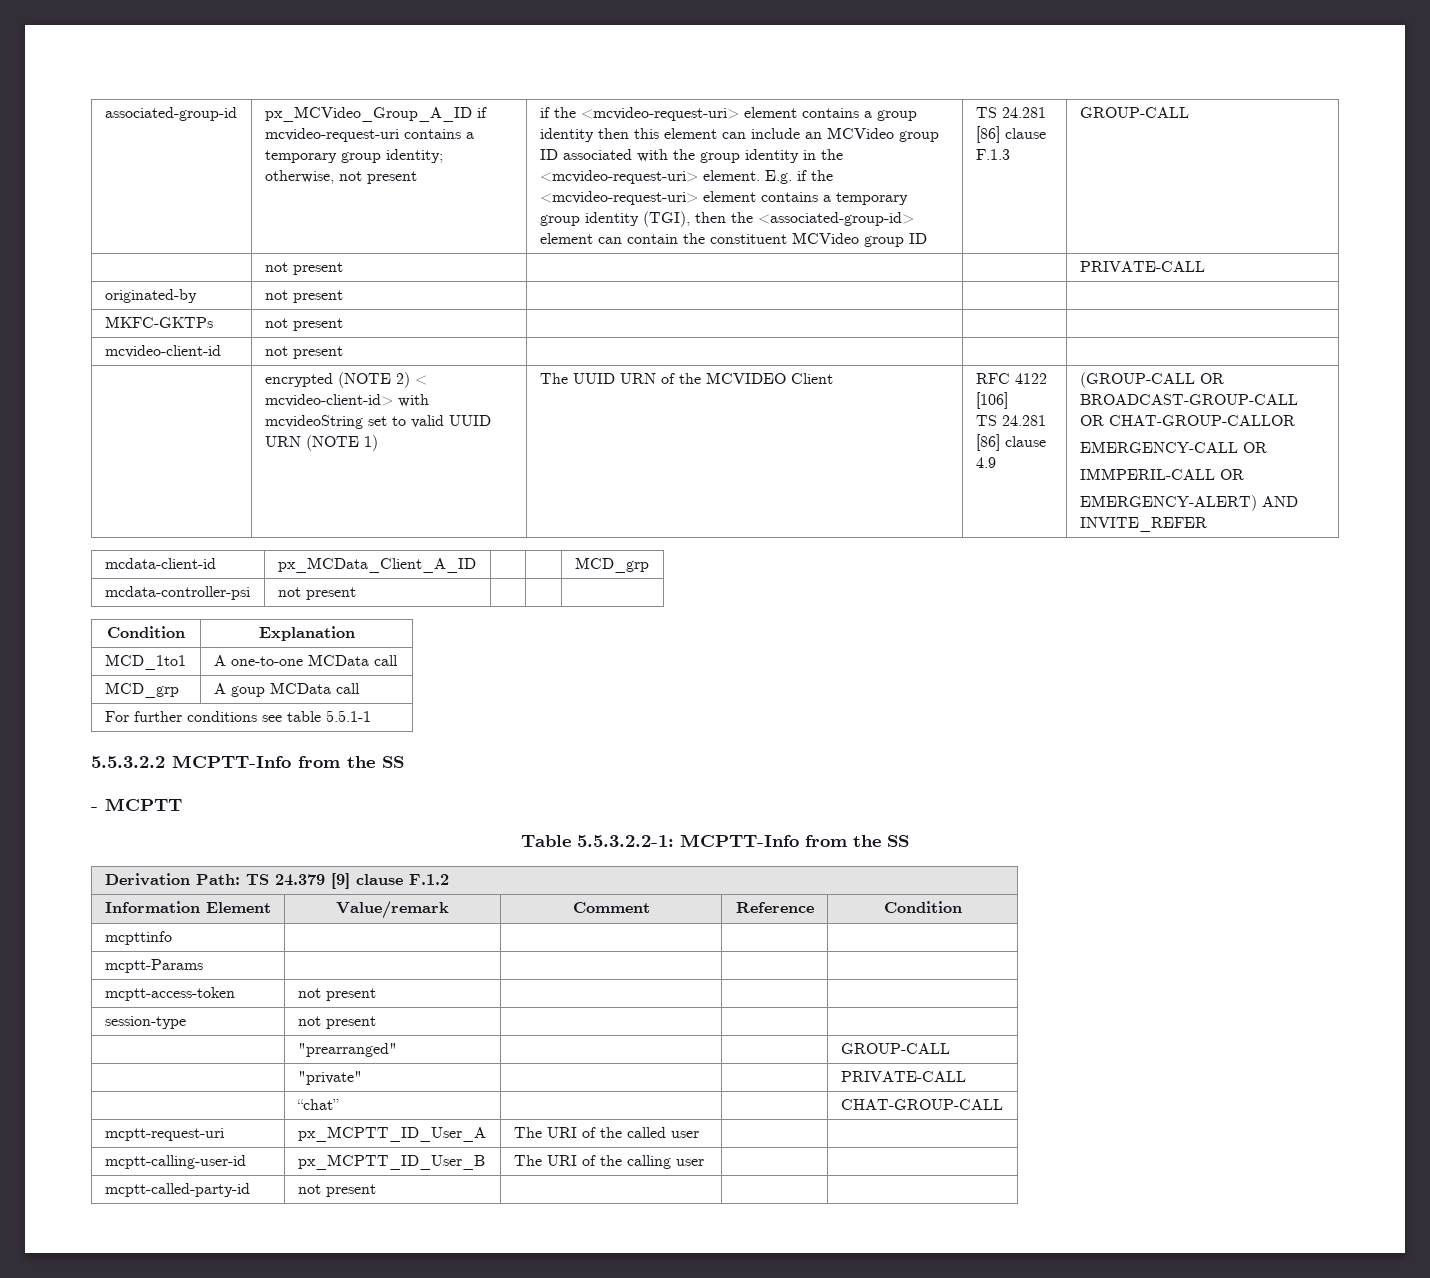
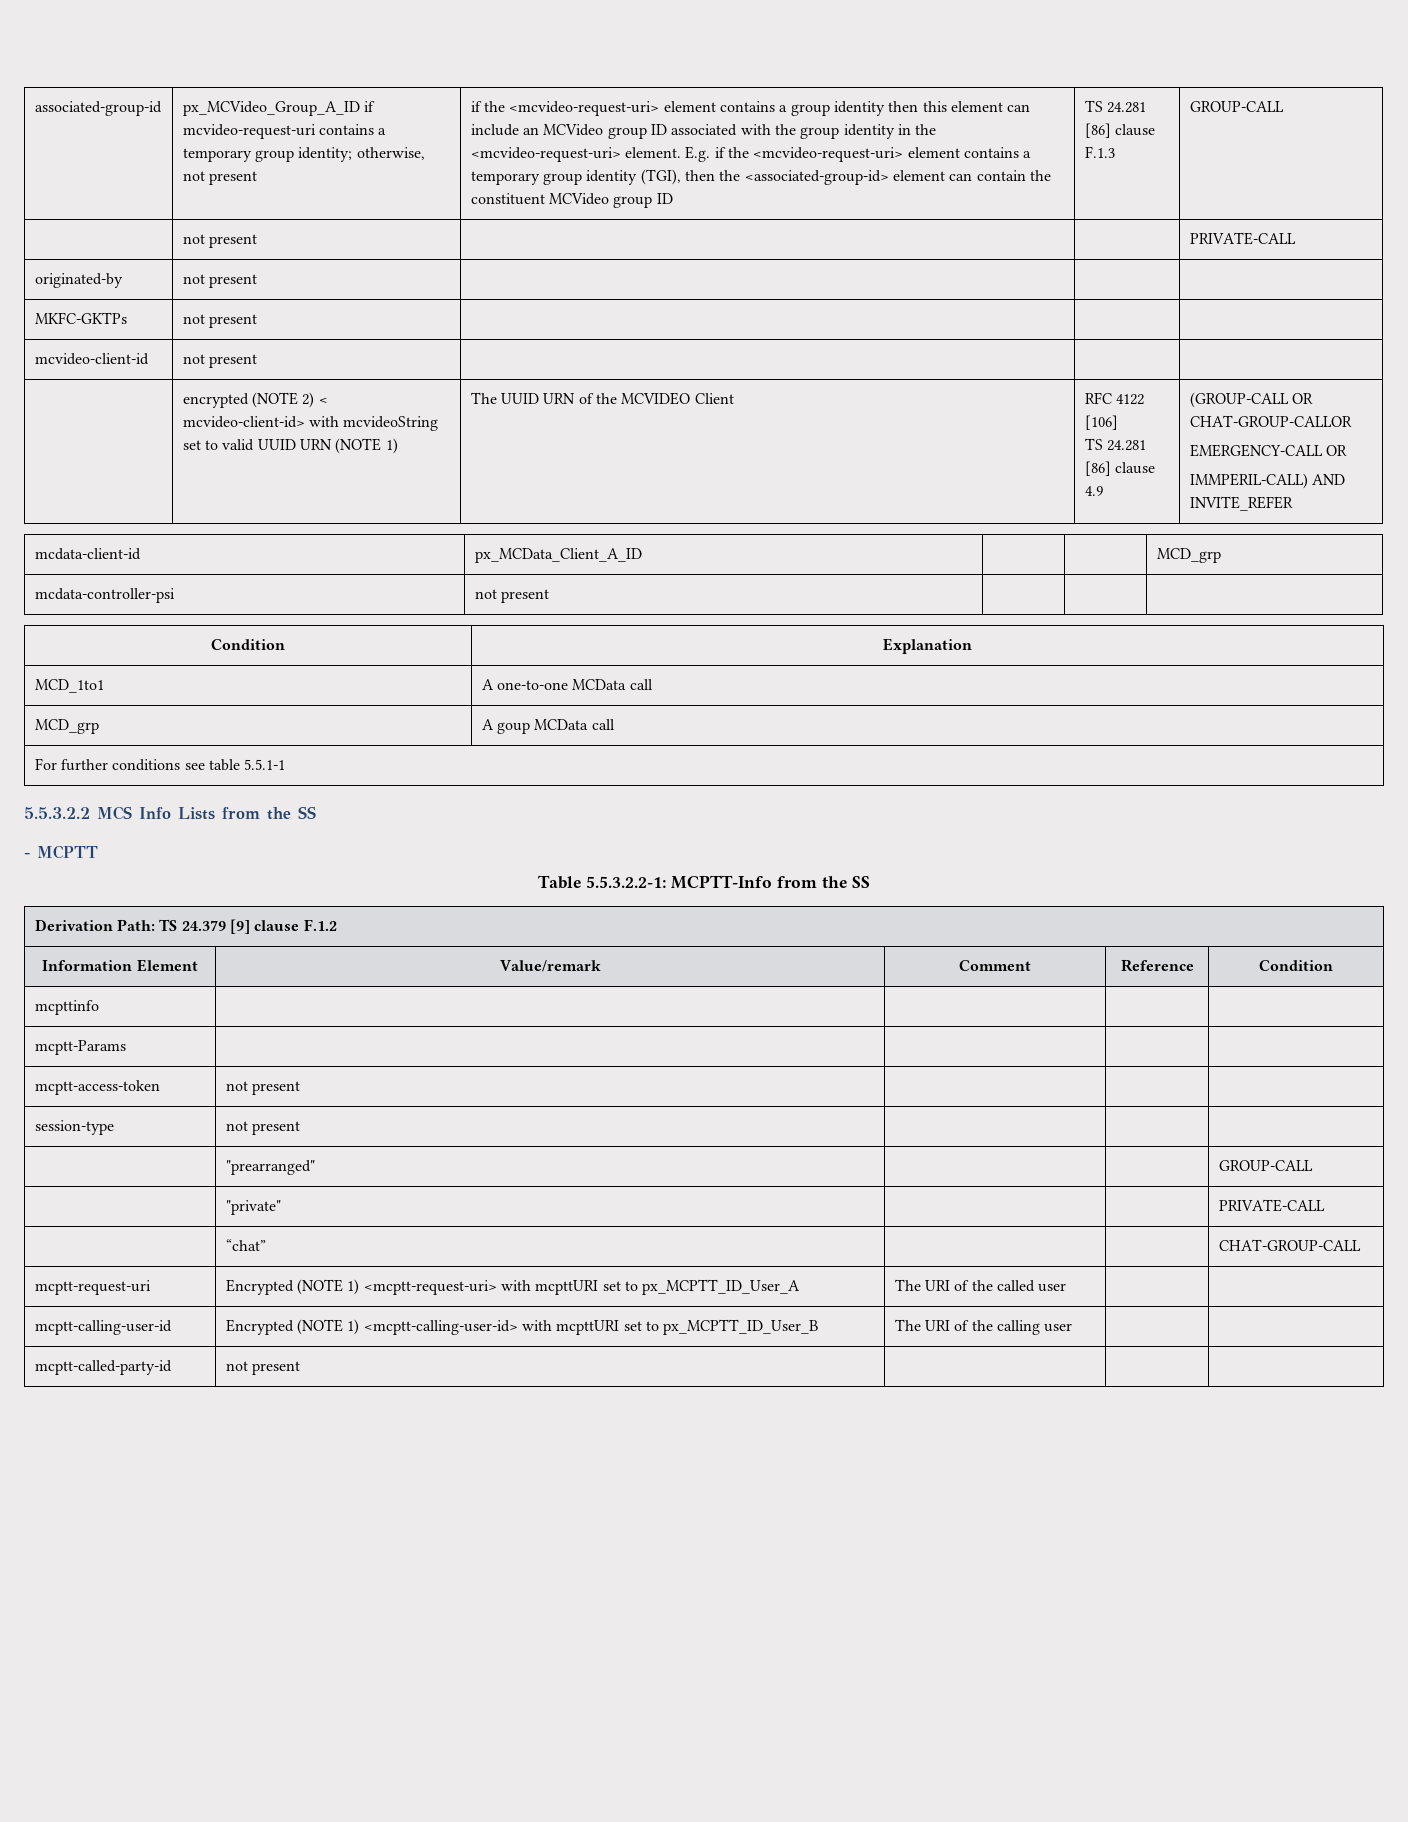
- (GROUP-CALL OR BROADCAST-GROUP-CALL OR CHAT-GROUP-CALLOR
+ (GROUP-CALL OR CHAT-GROUP-CALLOR
- IMMPERIL-CALL OR
- EMERGENCY-ALERT) AND INVITE_REFER
+ IMMPERIL-CALL) AND INVITE_REFER
- 5.5.3.2.2 MCPTT-Info from the SS
+ 5.5.3.2.2 MCS Info Lists from the SS
- mcptt-request-uri | px_MCPTT_ID_User_A | The URI of the called user | |
+ mcptt-request-uri | Encrypted (NOTE 1) <mcptt-request-uri> with mcpttURI set to px_MCPTT_ID_User_A | The URI of the called user | |
- mcptt-calling-user-id | px_MCPTT_ID_User_B | The URI of the calling user | |
+ mcptt-calling-user-id | Encrypted (NOTE 1) <mcptt-calling-user-id> with mcpttURI set to px_MCPTT_ID_User_B | The URI of the calling user | |

